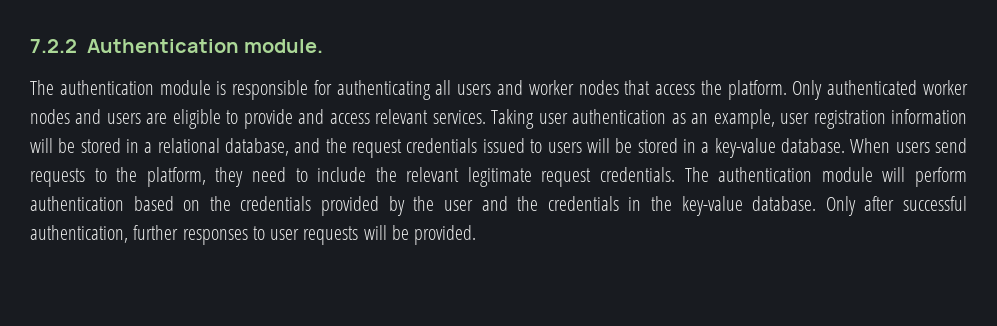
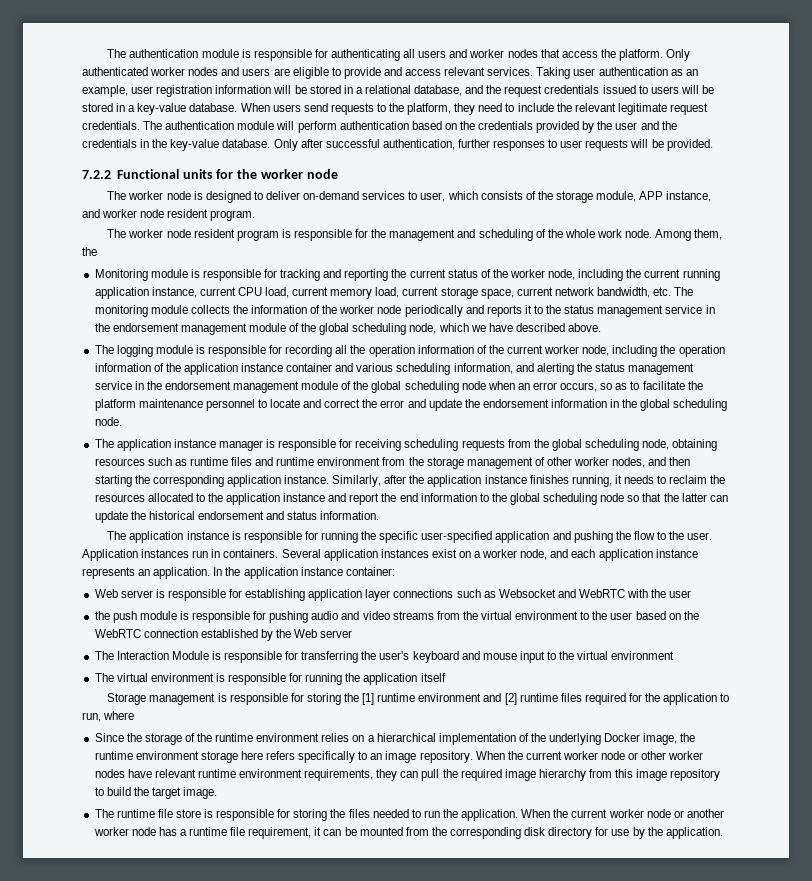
- 7.2.2 Authentication module.
+ 7.2.2 Functional units for the worker node
+ The worker node is designed to deliver on-demand services to user, which consists of the storage module, APP instance, and worker node resident program.
+ The worker node resident program is responsible for the management and scheduling of the whole work node. Among them, the
+ Monitoring module is responsible for tracking and reporting the current status of the worker node, including the current running application instance, current CPU load, current memory load, current storage space, current network bandwidth, etc. The monitoring module collects the information of the worker node periodically and reports it to the status management service in the endorsement management module of the global scheduling node, which we have described above.
+ The logging module is responsible for recording all the operation information of the current worker node, including the operation information of the application instance container and various scheduling information, and alerting the status management service in the endorsement management module of the global scheduling node when an error occurs, so as to facilitate the platform maintenance personnel to locate and correct the error and update the endorsement information in the global scheduling node.
+ The application instance manager is responsible for receiving scheduling requests from the global scheduling node, obtaining resources such as runtime files and runtime environment from the storage management of other worker nodes, and then starting the corresponding application instance. Similarly, after the application instance finishes running, it needs to reclaim the resources allocated to the application instance and report the end information to the global scheduling node so that the latter can update the historical endorsement and status information.
+ The application instance is responsible for running the specific user-specified application and pushing the flow to the user. Application instances run in containers. Several application instances exist on a worker node, and each application instance represents an application. In the application instance container:
+ Web server is responsible for establishing application layer connections such as Websocket and WebRTC with the user
+ the push module is responsible for pushing audio and video streams from the virtual environment to the user based on the WebRTC connection established by the Web server
+ The Interaction Module is responsible for transferring the user's keyboard and mouse input to the virtual environment
+ The virtual environment is responsible for running the application itself
+ Storage management is responsible for storing the [1] runtime environment and [2] runtime files required for the application to run, where
+ Since the storage of the runtime environment relies on a hierarchical implementation of the underlying Docker image, the runtime environment storage here refers specifically to an image repository. When the current worker node or other worker nodes have relevant runtime environment requirements, they can pull the required image hierarchy from this image repository to build the target image.
+ The runtime file store is responsible for storing the files needed to run the application. When the current worker node or another worker node has a runtime file requirement, it can be mounted from the corresponding disk directory for use by the application.

